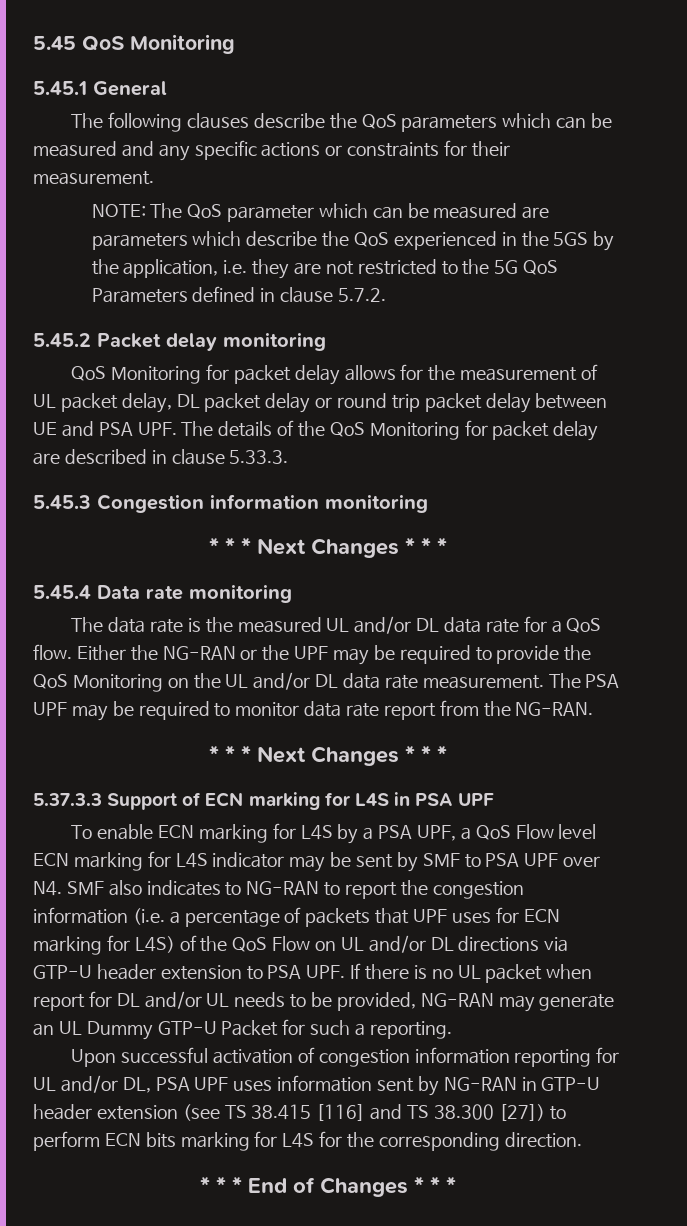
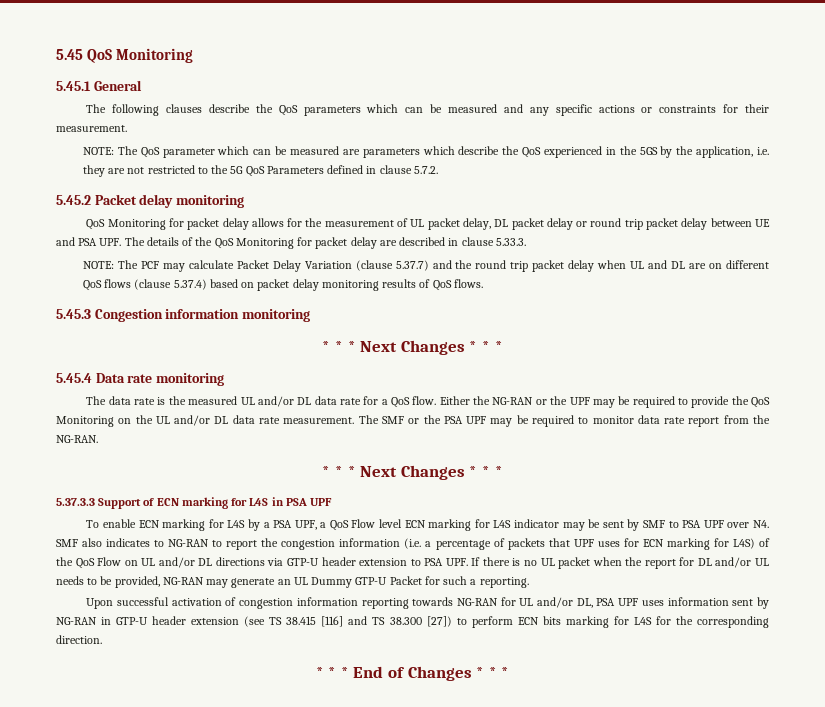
+ NOTE: The PCF may calculate Packet Delay Variation (clause 5.37.7) and the round trip packet delay when UL and DL are on different QoS flows (clause 5.37.4) based on packet delay monitoring results of QoS flows.
- The PSA UPF may be required to monitor data rate report from the NG-RAN.
+ The SMF or the PSA UPF may be required to monitor data rate report from the NG-RAN.
- To enable ECN marking for L4S by a PSA UPF, a QoS Flow level ECN marking for L4S indicator may be sent by SMF to PSA UPF over N4. SMF also indicates to NG-RAN to report the congestion information (i.e. a percentage of packets that UPF uses for ECN marking for L4S) of the QoS Flow on UL and/or DL directions via GTP-U header extension to PSA UPF. If there is no UL packet when report for DL and/or UL needs to be provided, NG-RAN may generate an UL Dummy GTP-U Packet for such a reporting.
+ To enable ECN marking for L4S by a PSA UPF, a QoS Flow level ECN marking for L4S indicator may be sent by SMF to PSA UPF over N4. SMF also indicates to NG-RAN to report the congestion information (i.e. a percentage of packets that UPF uses for ECN marking for L4S) of the QoS Flow on UL and/or DL directions via GTP-U header extension to PSA UPF. If there is no UL packet when the report for DL and/or UL needs to be provided, NG-RAN may generate an UL Dummy GTP-U Packet for such a reporting.
- Upon successful activation of congestion information reporting for UL and/or DL, PSA UPF uses information sent by NG-RAN in GTP-U header extension (see TS 38.415 [116] and TS 38.300 [27]) to perform ECN bits marking for L4S for the corresponding direction.
+ Upon successful activation of congestion information reporting towards NG-RAN for UL and/or DL, PSA UPF uses information sent by NG-RAN in GTP-U header extension (see TS 38.415 [116] and TS 38.300 [27]) to perform ECN bits marking for L4S for the corresponding direction.

